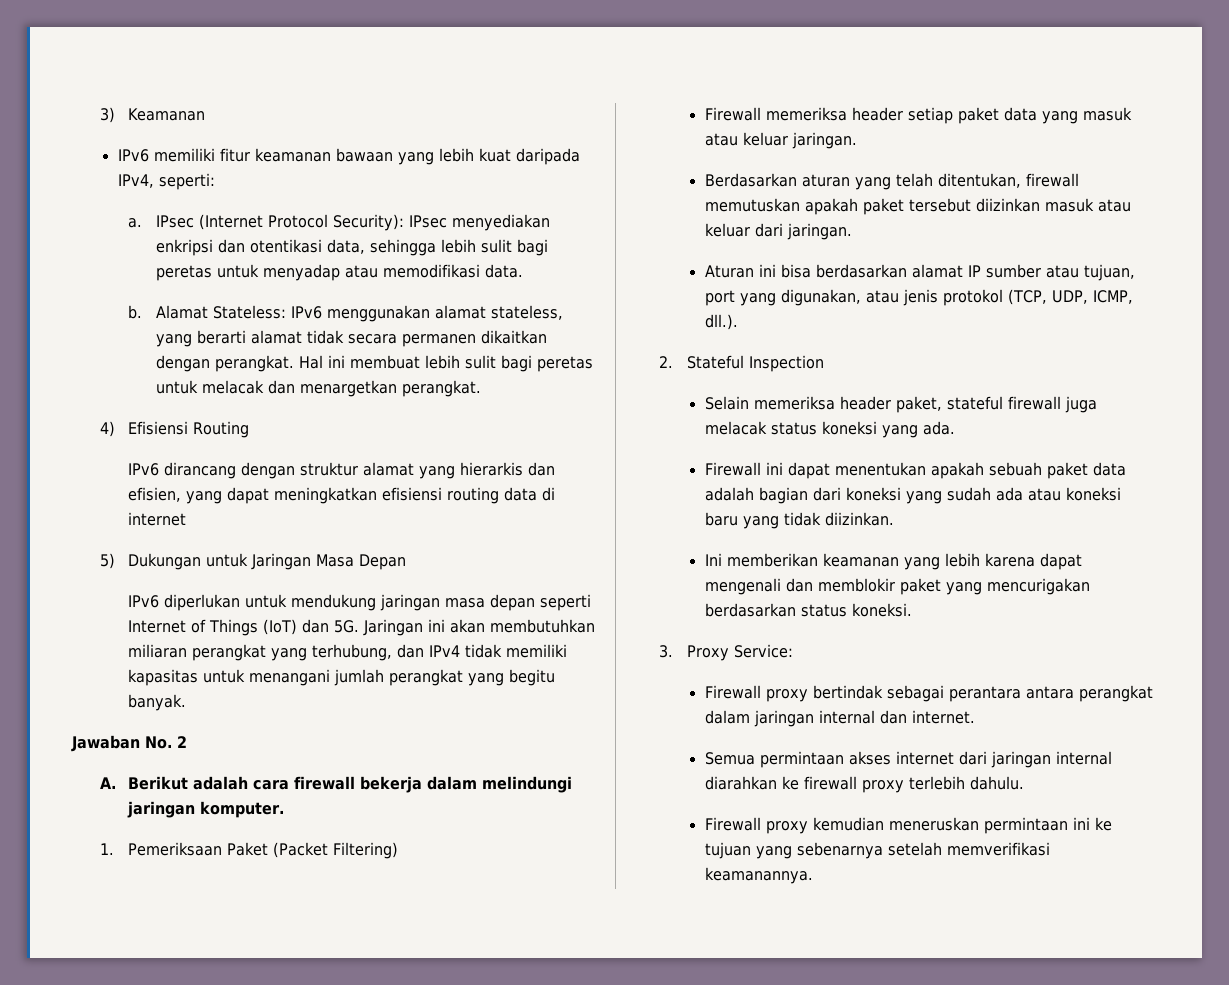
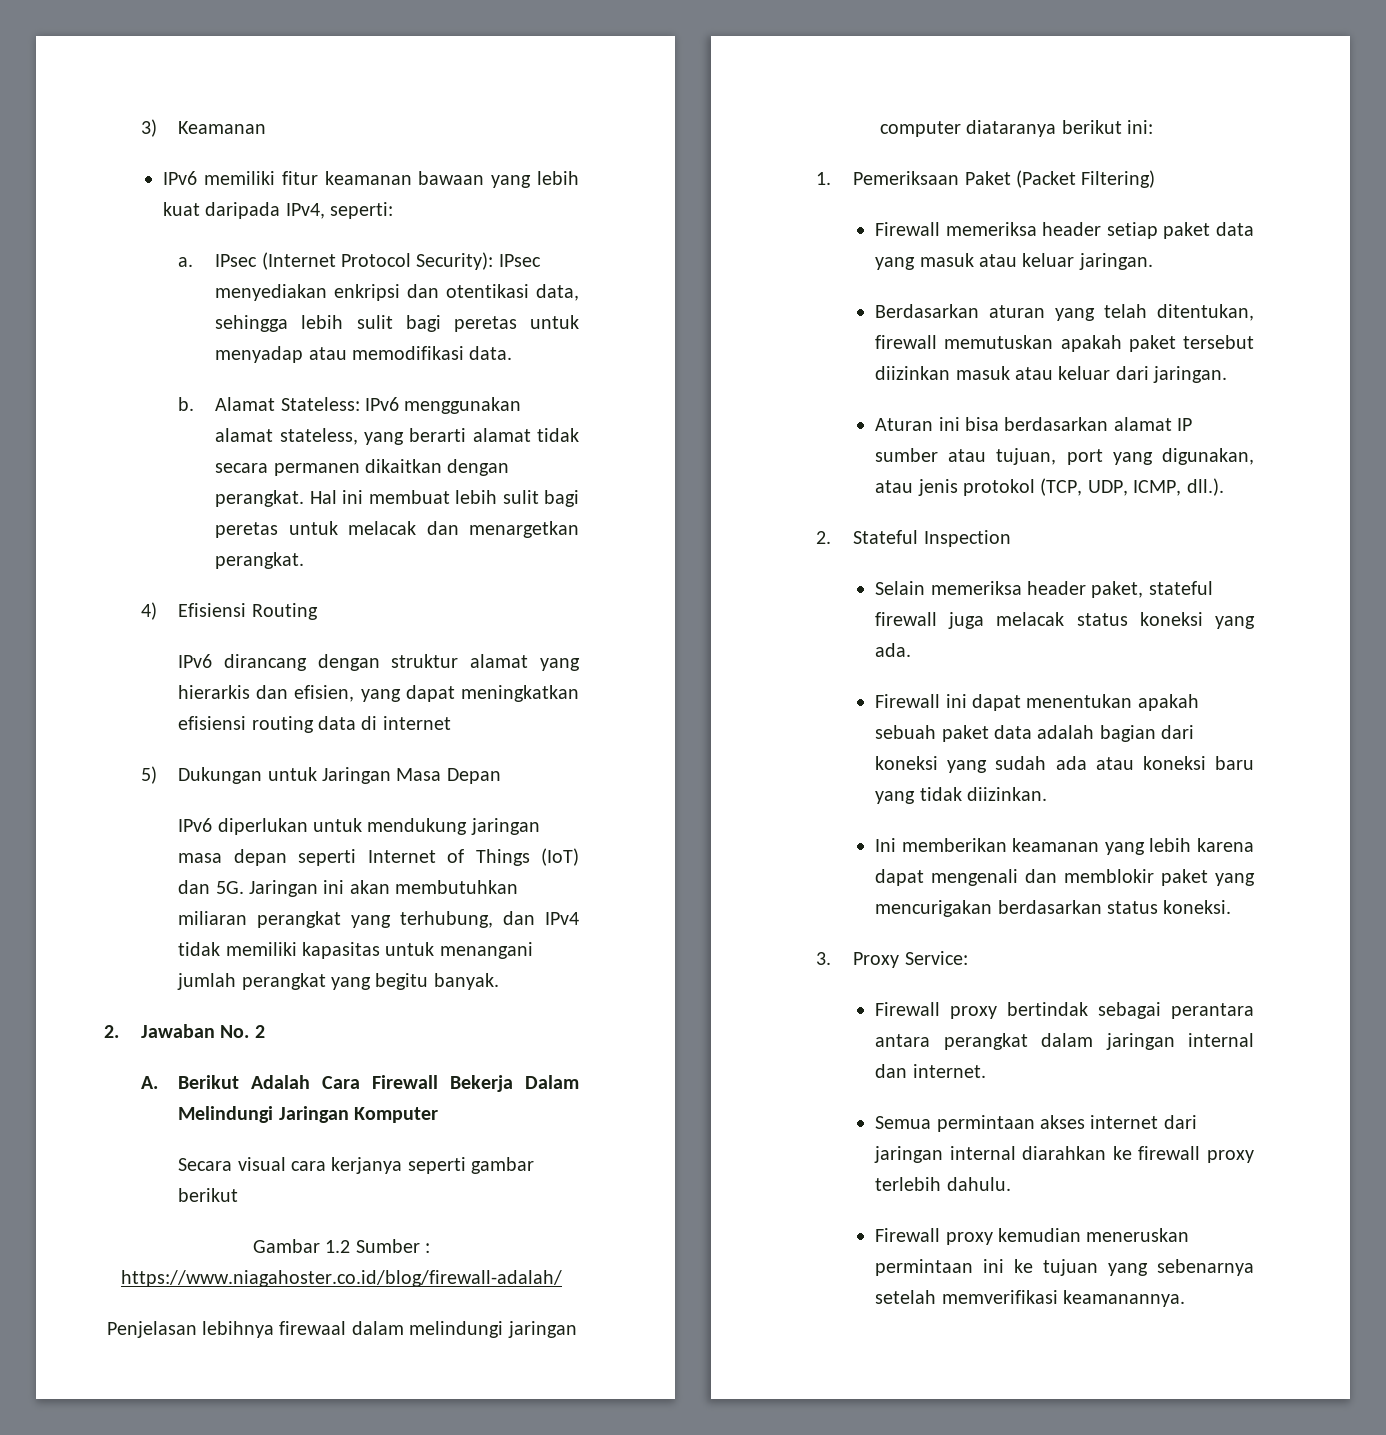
- Jawaban No. 2
+ 2. Jawaban No. 2
- A. Berikut adalah cara firewall bekerja dalam melindungi jaringan komputer.
+ A. Berikut Adalah Cara Firewall Bekerja Dalam Melindungi Jaringan Komputer
+ Secara visual cara kerjanya seperti gambar berikut
+ Gambar 1.2 Sumber : https://www.niagahoster.co.id/blog/firewall-adalah/
+ Penjelasan lebihnya firewaal dalam melindungi jaringan computer diataranya berikut ini:

